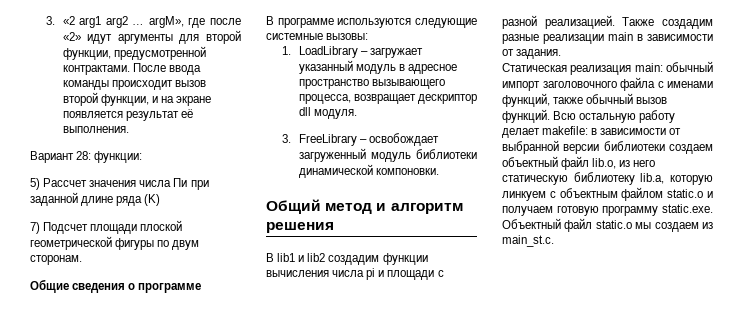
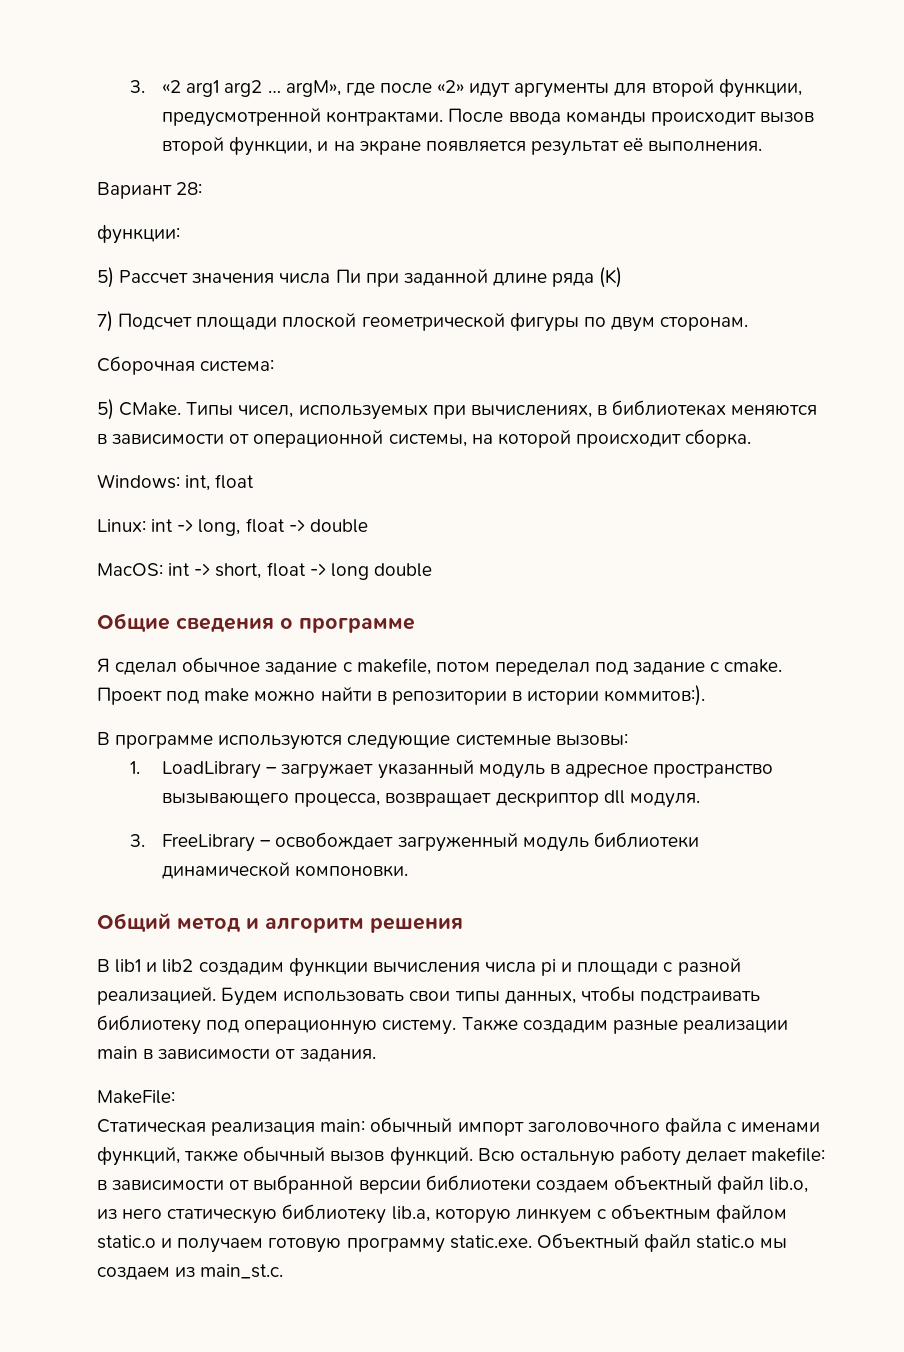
- Вариант 28: функции:
+ Вариант 28:
+ функции:
+ Сборочная система:
+ 5) CMake. Типы чисел, используемых при вычислениях, в библиотеках меняются в зависимости от операционной системы, на которой происходит сборка.
+ Windows: int, float
+ Linux: int -> long, float -> double
+ MacOS: int -> short, float -> long double
  Общие сведения о программе
+ Я сделал обычное задание с makefile, потом переделал под задание с cmake. Проект под make можно найти в репозитории в истории коммитов:).
+ Будем использовать свои типы данных, чтобы подстраивать библиотеку под операционную систему.
+ MakeFile:

